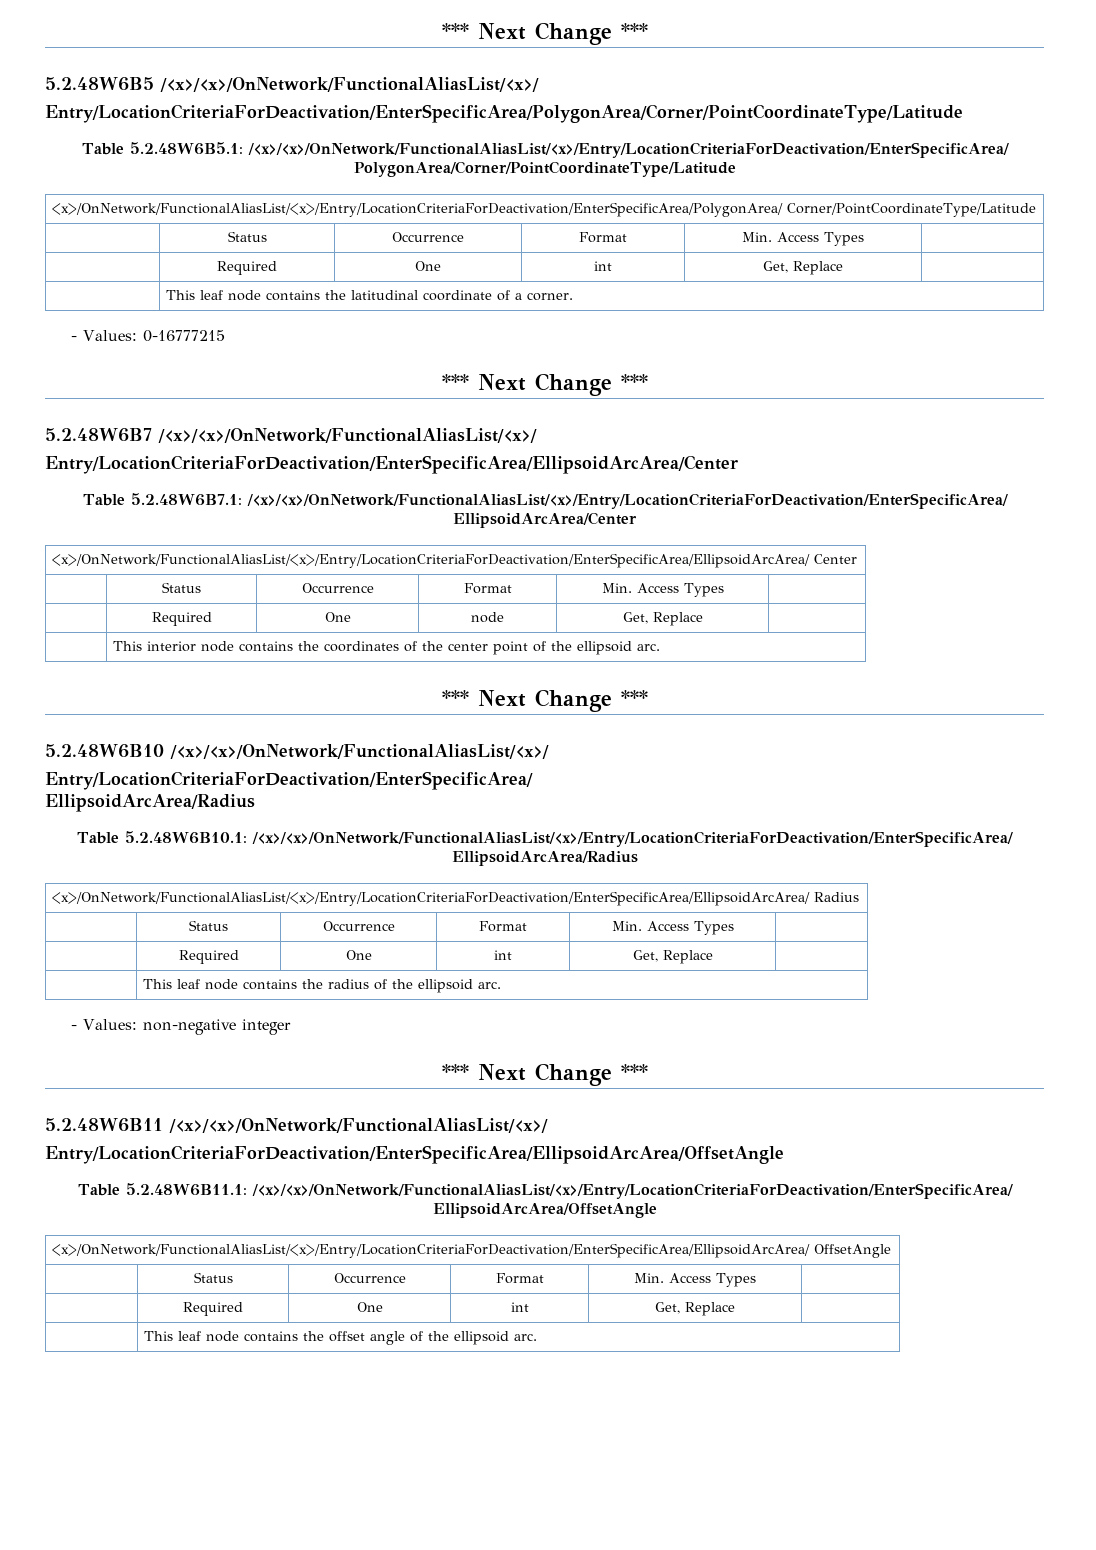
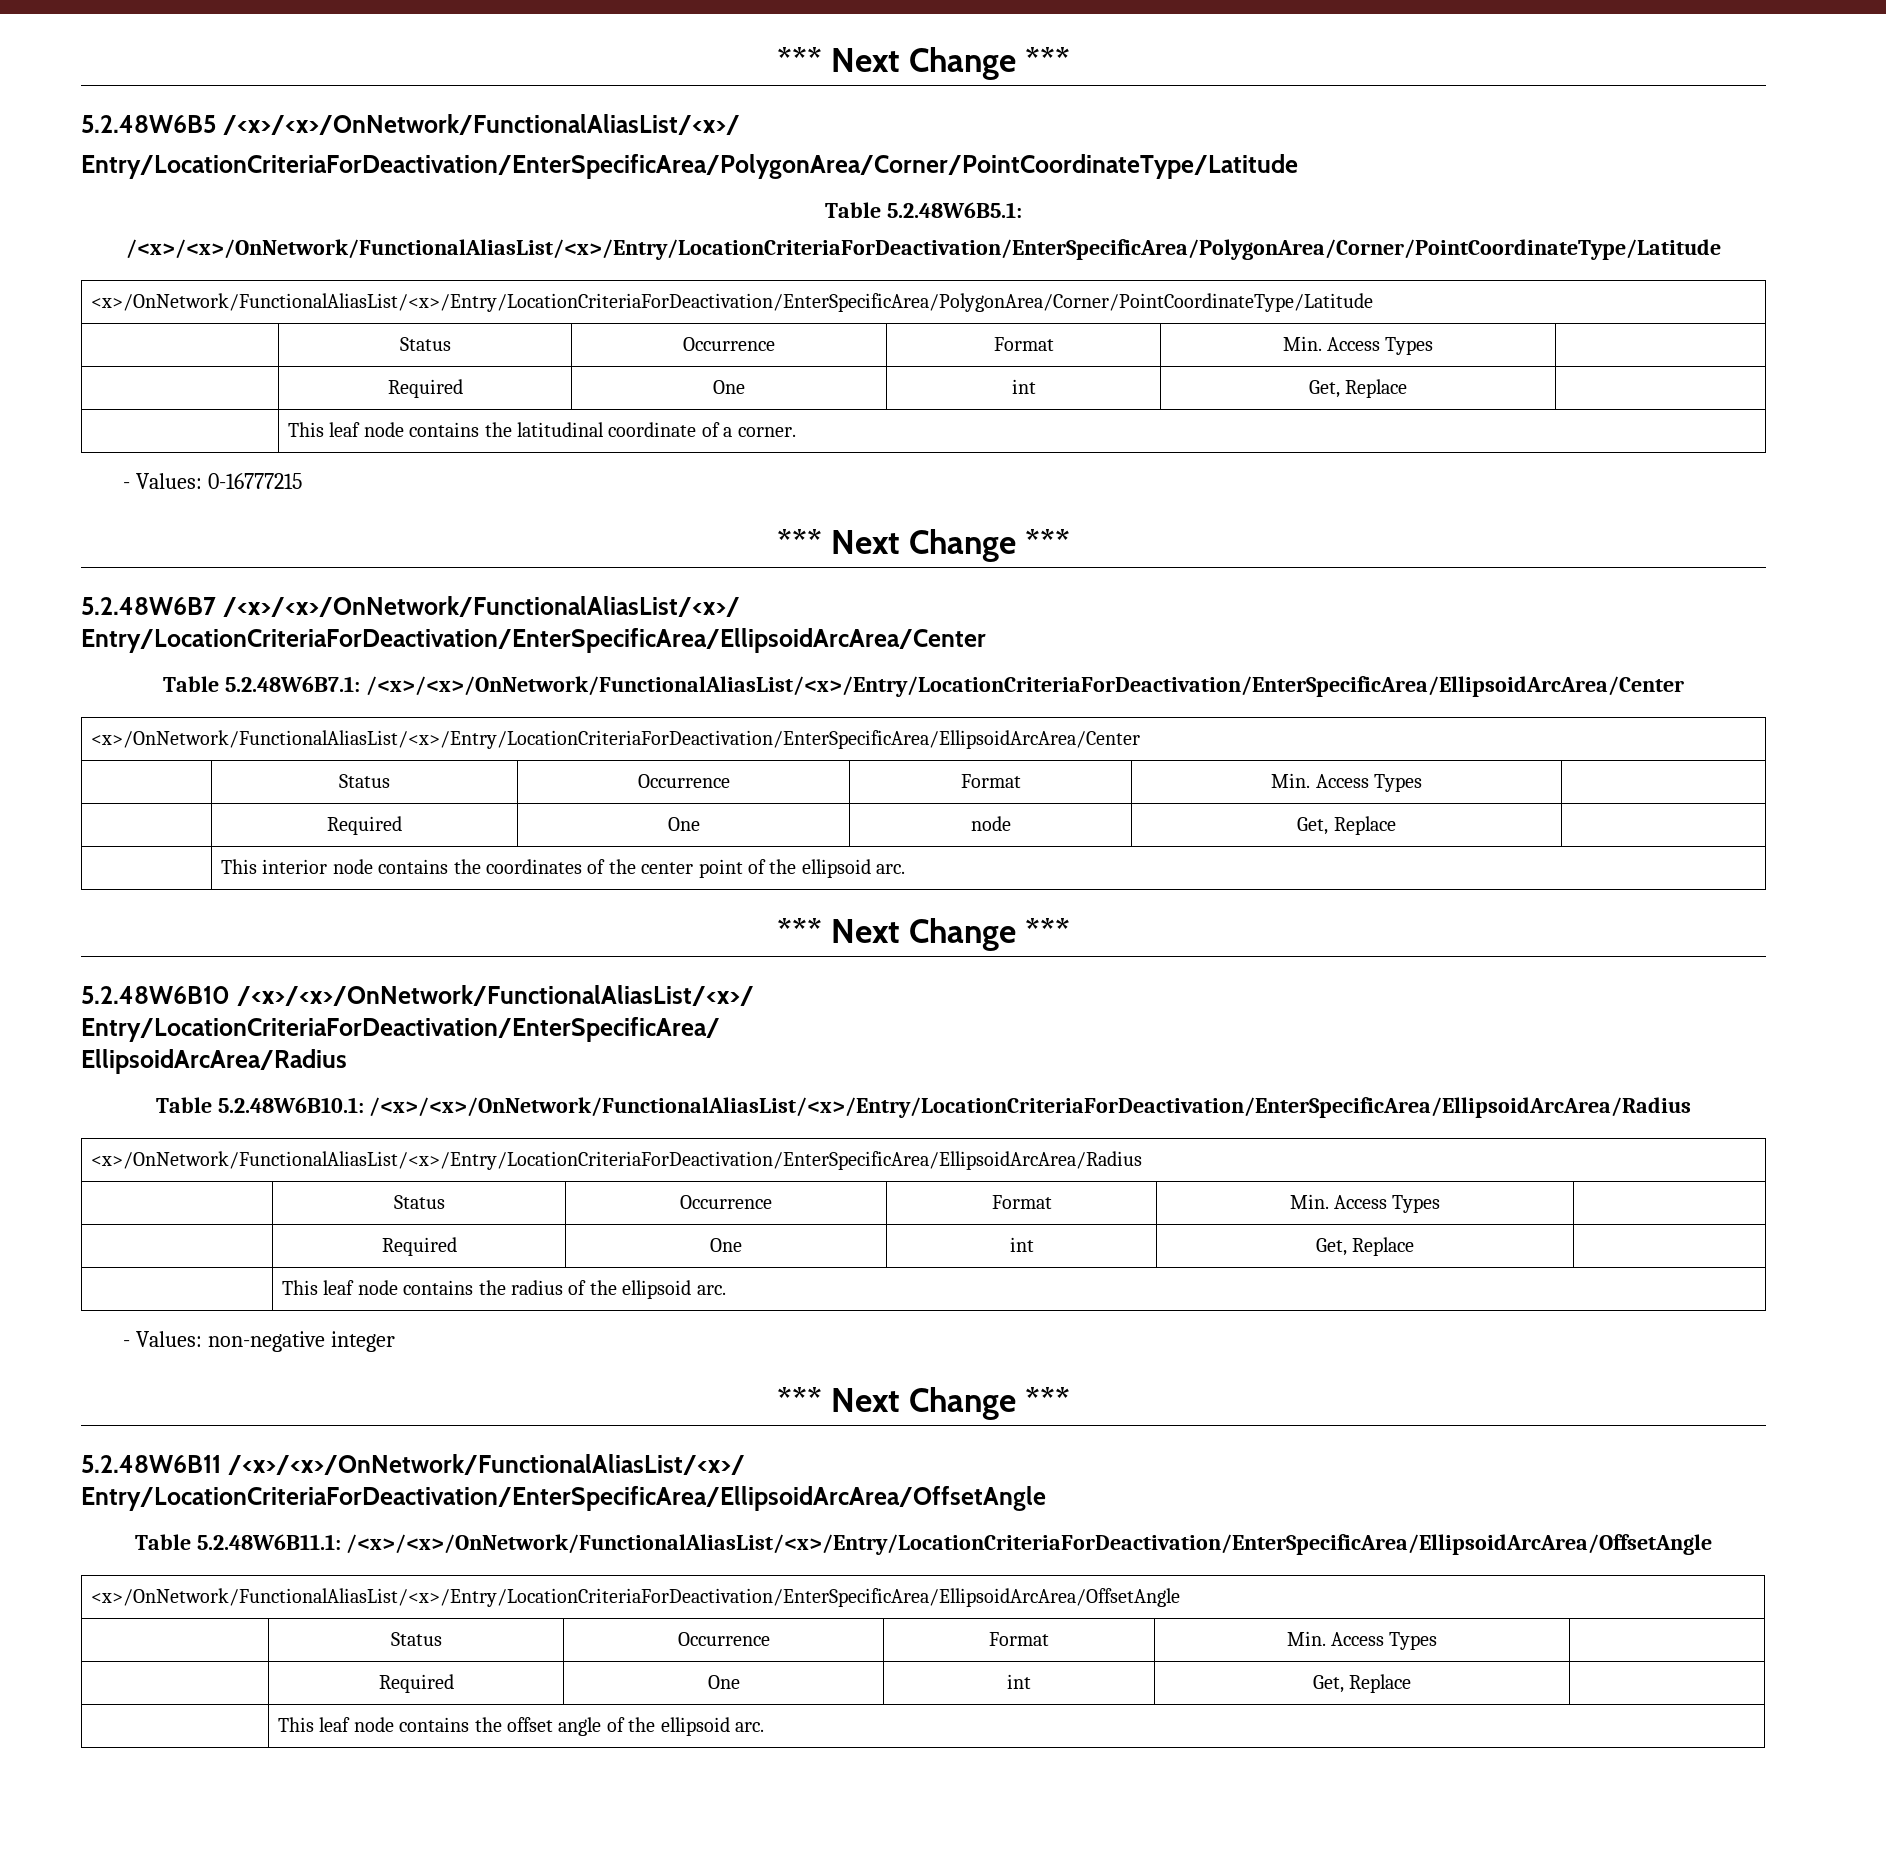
- Table 5.2.48W6B5.1: /<x>/<x>/OnNetwork/FunctionalAliasList/<x>/Entry/LocationCriteriaForDeactivation/EnterSpecificArea/ PolygonArea/Corner/PointCoordinateType/Latitude
- <x>/OnNetwork/FunctionalAliasList/<x>/Entry/LocationCriteriaForDeactivation/EnterSpecificArea/PolygonArea/ Corner/PointCoordinateType/Latitude
+ Table 5.2.48W6B5.1: /<x>/<x>/OnNetwork/FunctionalAliasList/<x>/Entry/LocationCriteriaForDeactivation/EnterSpecificArea/PolygonArea/Corner/PointCoordinateType/Latitude
+ <x>/OnNetwork/FunctionalAliasList/<x>/Entry/LocationCriteriaForDeactivation/EnterSpecificArea/PolygonArea/Corner/PointCoordinateType/Latitude
- Table 5.2.48W6B7.1: /<x>/<x>/OnNetwork/FunctionalAliasList/<x>/Entry/LocationCriteriaForDeactivation/EnterSpecificArea/ EllipsoidArcArea/Center
- <x>/OnNetwork/FunctionalAliasList/<x>/Entry/LocationCriteriaForDeactivation/EnterSpecificArea/EllipsoidArcArea/ Center
+ Table 5.2.48W6B7.1: /<x>/<x>/OnNetwork/FunctionalAliasList/<x>/Entry/LocationCriteriaForDeactivation/EnterSpecificArea/EllipsoidArcArea/Center
+ <x>/OnNetwork/FunctionalAliasList/<x>/Entry/LocationCriteriaForDeactivation/EnterSpecificArea/EllipsoidArcArea/Center
- Table 5.2.48W6B10.1: /<x>/<x>/OnNetwork/FunctionalAliasList/<x>/Entry/LocationCriteriaForDeactivation/EnterSpecificArea/ EllipsoidArcArea/Radius
- <x>/OnNetwork/FunctionalAliasList/<x>/Entry/LocationCriteriaForDeactivation/EnterSpecificArea/EllipsoidArcArea/ Radius
+ Table 5.2.48W6B10.1: /<x>/<x>/OnNetwork/FunctionalAliasList/<x>/Entry/LocationCriteriaForDeactivation/EnterSpecificArea/EllipsoidArcArea/Radius
+ <x>/OnNetwork/FunctionalAliasList/<x>/Entry/LocationCriteriaForDeactivation/EnterSpecificArea/EllipsoidArcArea/Radius
- Table 5.2.48W6B11.1: /<x>/<x>/OnNetwork/FunctionalAliasList/<x>/Entry/LocationCriteriaForDeactivation/EnterSpecificArea/ EllipsoidArcArea/OffsetAngle
- <x>/OnNetwork/FunctionalAliasList/<x>/Entry/LocationCriteriaForDeactivation/EnterSpecificArea/EllipsoidArcArea/ OffsetAngle
+ Table 5.2.48W6B11.1: /<x>/<x>/OnNetwork/FunctionalAliasList/<x>/Entry/LocationCriteriaForDeactivation/EnterSpecificArea/EllipsoidArcArea/OffsetAngle
+ <x>/OnNetwork/FunctionalAliasList/<x>/Entry/LocationCriteriaForDeactivation/EnterSpecificArea/EllipsoidArcArea/OffsetAngle

